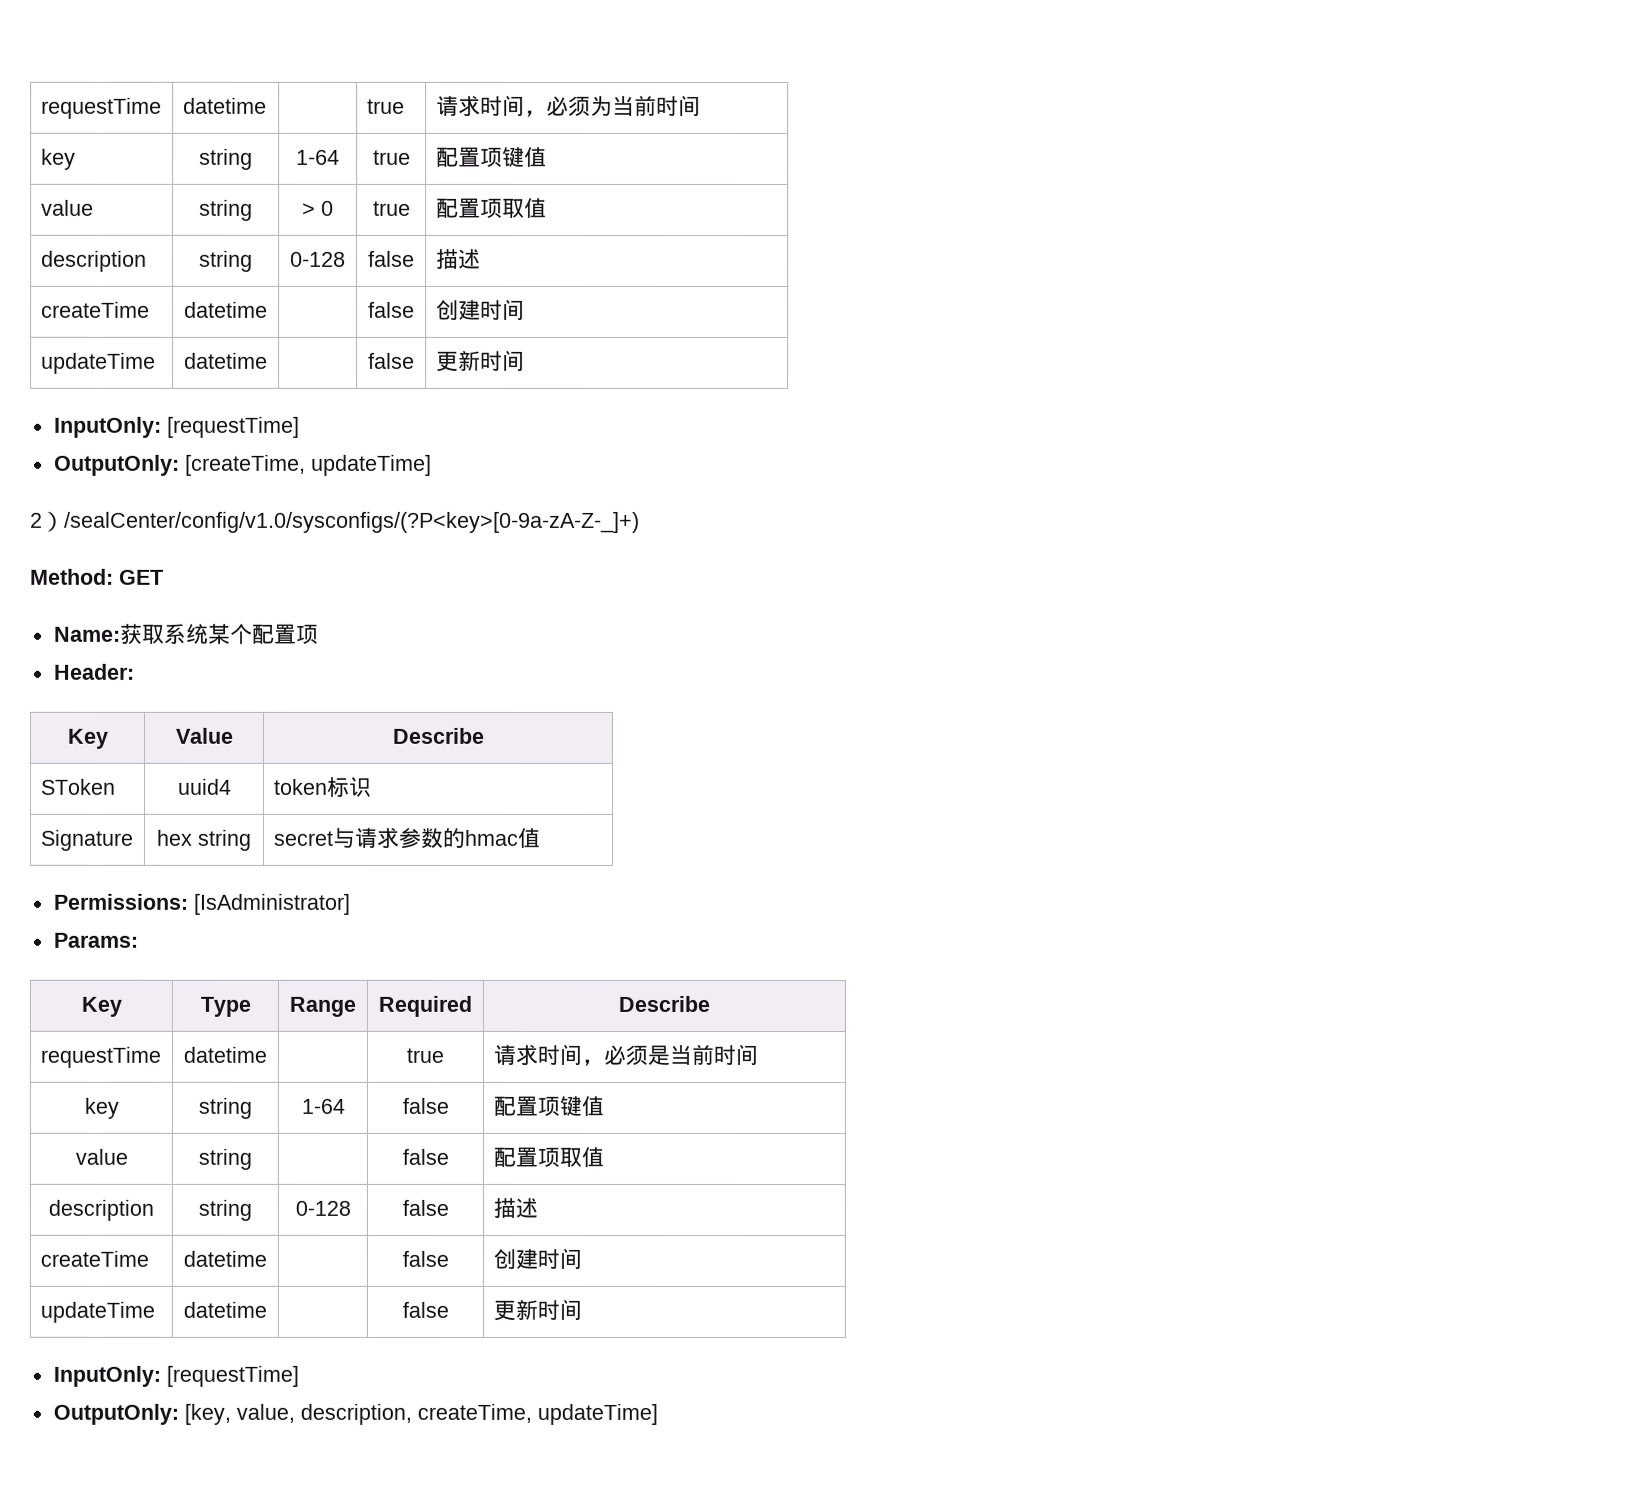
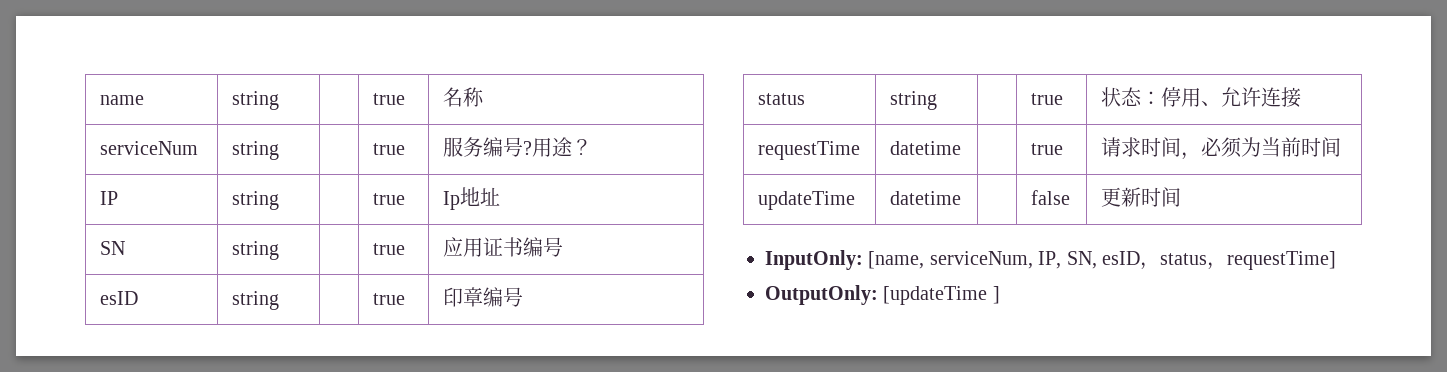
+ name | string | | true | 名称
+ serviceNum | string | | true | 服务编号?用途？
+ IP | string | | true | Ip地址
+ SN | string | | true | 应用证书编号
+ esID | string | | true | 印章编号
+ status | string | | true | 状态：停用、允许连接
- key | string | 1-64 | true | 配置项键值
- value | string | > 0 | true | 配置项取值
- description | string | 0-128 | false | 描述
- createTime | datetime | | false | 创建时间
  updateTime | datetime | | false | 更新时间
- InputOnly: [requestTime]
- OutputOnly: [createTime, updateTime]
- 2）/sealCenter/config/v1.0/sysconfigs/(?P<key>[0-9a-zA-Z-_]+)
- Method: GET
- Name:获取系统某个配置项
- Header:
- Key | Value | Describe
- SToken | uuid4 | token标识
- Signature | hex string | secret与请求参数的hmac值
- Permissions: [IsAdministrator]
- Params:
- Key | Type | Range | Required | Describe
- requestTime | datetime | | true | 请求时间，必须是当前时间
- key | string | 1-64 | false | 配置项键值
- value | string | | false | 配置项取值
- description | string | 0-128 | false | 描述
- createTime | datetime | | false | 创建时间
- updateTime | datetime | | false | 更新时间
- InputOnly: [requestTime]
- OutputOnly: [key, value, description, createTime, updateTime]
+ InputOnly: [name, serviceNum, IP, SN, esID，status，requestTime]
+ OutputOnly: [updateTime ]

